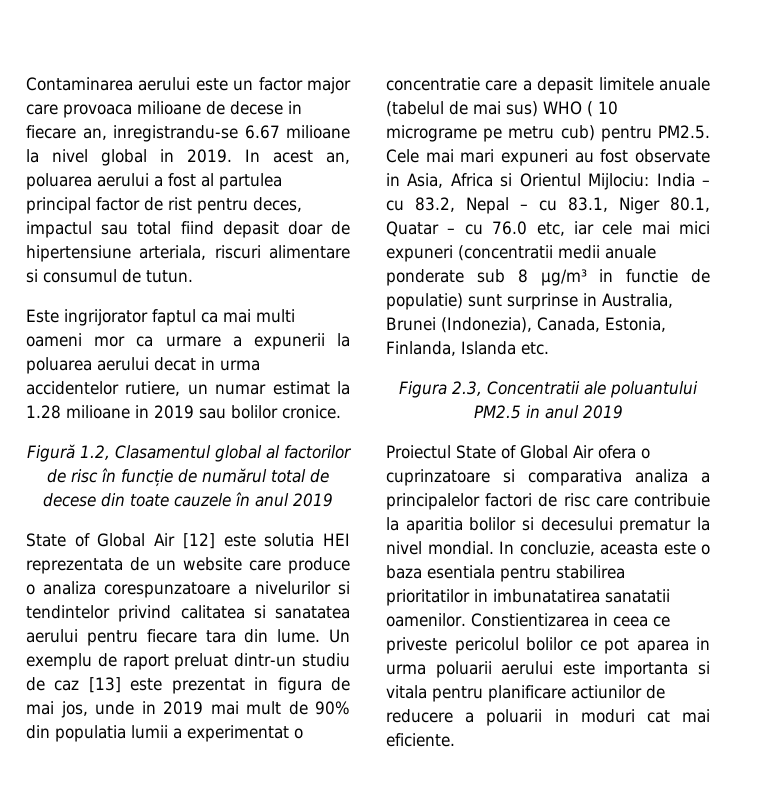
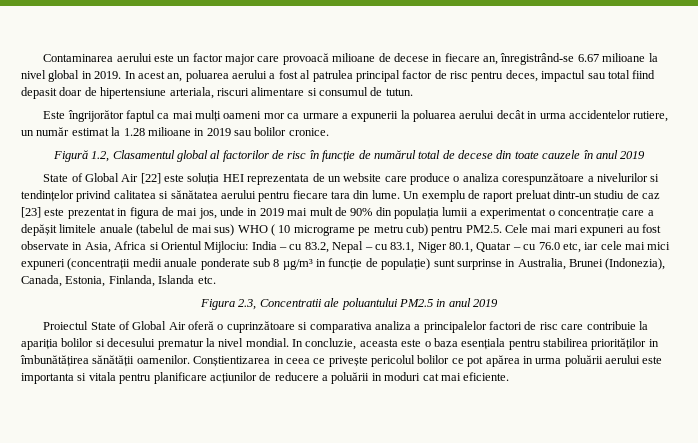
- Contaminarea aerului este un factor major care provoaca milioane de decese in fiecare an, inregistrandu-se 6.67 milioane la nivel global in 2019.
+ Contaminarea aerului este un factor major care provoacă milioane de decese in fiecare an, înregistrând-se 6.67 milioane la nivel global in 2019.
- In acest an, poluarea aerului a fost al partulea principal factor de rist pentru deces, impactul sau total fiind depasit doar de hipertensiune arteriala, riscuri alimentare si consumul de tutun.
+ In acest an, poluarea aerului a fost al patrulea principal factor de risc pentru deces, impactul sau total fiind depasit doar de hipertensiune arteriala, riscuri alimentare si consumul de tutun.
- Este ingrijorator faptul ca mai multi oameni mor ca urmare a expunerii la poluarea aerului decat in urma accidentelor rutiere, un numar estimat la 1.28 milioane in 2019 sau bolilor cronice.
+ Este îngrijorător faptul ca mai mulți oameni mor ca urmare a expunerii la poluarea aerului decât in urma accidentelor rutiere, un număr estimat la 1.28 milioane in 2019 sau bolilor cronice.
- State of Global Air [12] este solutia HEI reprezentata de un website care produce o analiza corespunzatoare a nivelurilor si tendintelor privind calitatea si sanatatea aerului pentru fiecare tara din lume.
+ State of Global Air [22] este soluția HEI reprezentata de un website care produce o analiza corespunzătoare a nivelurilor si tendințelor privind calitatea si sănătatea aerului pentru fiecare tara din lume.
- Un exemplu de raport preluat dintr-un studiu de caz [13] este prezentat in figura de mai jos, unde in 2019 mai mult de 90% din populatia lumii a experimentat o concentratie care a depasit limitele anuale (tabelul de mai sus) WHO ( 10 micrograme pe metru cub) pentru PM2.5. Cele mai mari expuneri au fost observate in Asia, Africa si Orientul Mijlociu:
+ Un exemplu de raport preluat dintr-un studiu de caz [23] este prezentat in figura de mai jos, unde in 2019 mai mult de 90% din populația lumii a experimentat o concentrație care a depășit limitele anuale (tabelul de mai sus) WHO ( 10 micrograme pe metru cub) pentru PM2.5. Cele mai mari expuneri au fost observate in Asia, Africa si Orientul Mijlociu:
- India – cu 83.2, Nepal – cu 83.1, Niger 80.1, Quatar – cu 76.0 etc, iar cele mai mici expuneri (concentratii medii anuale ponderate sub 8 µg/m³ in functie de populatie) sunt surprinse in Australia, Brunei (Indonezia), Canada, Estonia, Finlanda, Islanda etc.
+ India – cu 83.2, Nepal – cu 83.1, Niger 80.1, Quatar – cu 76.0 etc, iar cele mai mici expuneri (concentrații medii anuale ponderate sub 8 µg/m³ in funcție de populație) sunt surprinse in Australia, Brunei (Indonezia), Canada, Estonia, Finlanda, Islanda etc.
- Proiectul State of Global Air ofera o cuprinzatoare si comparativa analiza a principalelor factori de risc care contribuie la aparitia bolilor si decesului prematur la nivel mondial.
+ Proiectul State of Global Air oferă o cuprinzătoare si comparativa analiza a principalelor factori de risc care contribuie la apariția bolilor si decesului prematur la nivel mondial.
- In concluzie, aceasta este o baza esentiala pentru stabilirea prioritatilor in imbunatatirea sanatatii oamenilor. Constientizarea in ceea ce priveste pericolul bolilor ce pot aparea in urma poluarii aerului este importanta si vitala pentru planificare actiunilor de reducere a poluarii in moduri cat mai eficiente.
+ In concluzie, aceasta este o baza esențiala pentru stabilirea priorităților in îmbunătățirea sănătății oamenilor. Conștientizarea in ceea ce privește pericolul bolilor ce pot apărea in urma poluării aerului este importanta si vitala pentru planificare acțiunilor de reducere a poluării in moduri cat mai eficiente.

